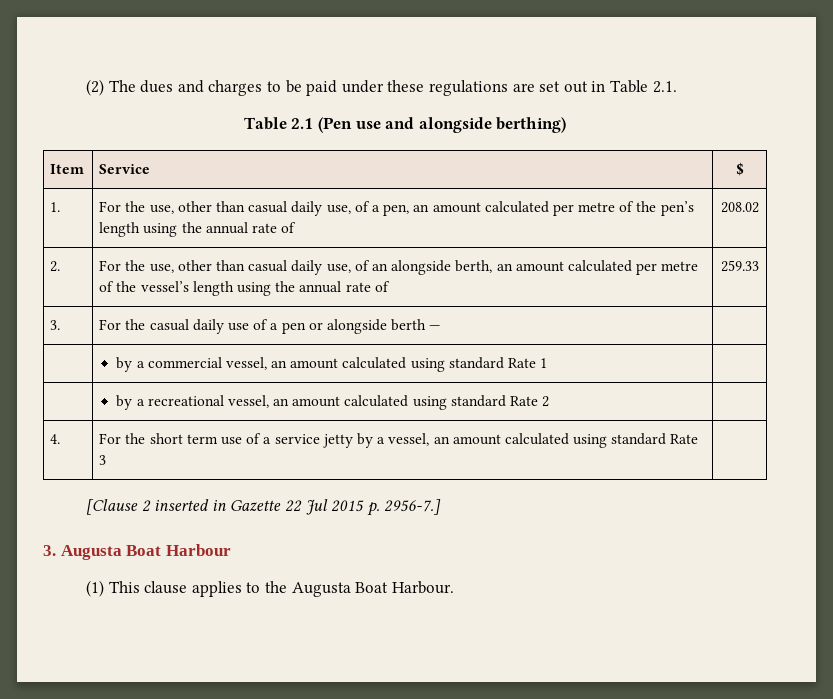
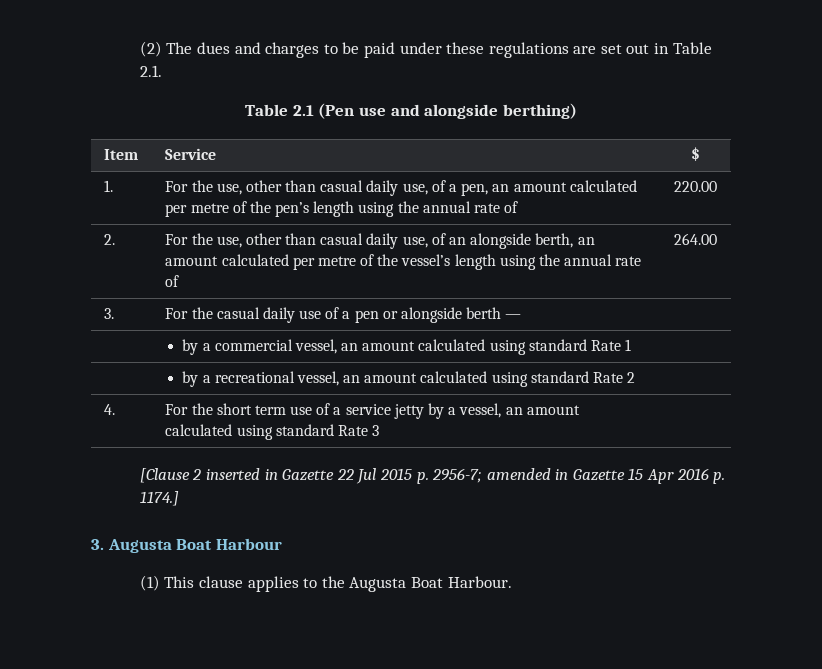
- 1. | For the use, other than casual daily use, of a pen, an amount calculated per metre of the pen’s length using the annual rate of | 208.02
+ 1. | For the use, other than casual daily use, of a pen, an amount calculated per metre of the pen’s length using the annual rate of | 220.00
- 2. | For the use, other than casual daily use, of an alongside berth, an amount calculated per metre of the vessel’s length using the annual rate of | 259.33
+ 2. | For the use, other than casual daily use, of an alongside berth, an amount calculated per metre of the vessel’s length using the annual rate of | 264.00
- [Clause 2 inserted in Gazette 22 Jul 2015 p. 2956-7.]
+ [Clause 2 inserted in Gazette 22 Jul 2015 p. 2956-7; amended in Gazette 15 Apr 2016 p. 1174.]

